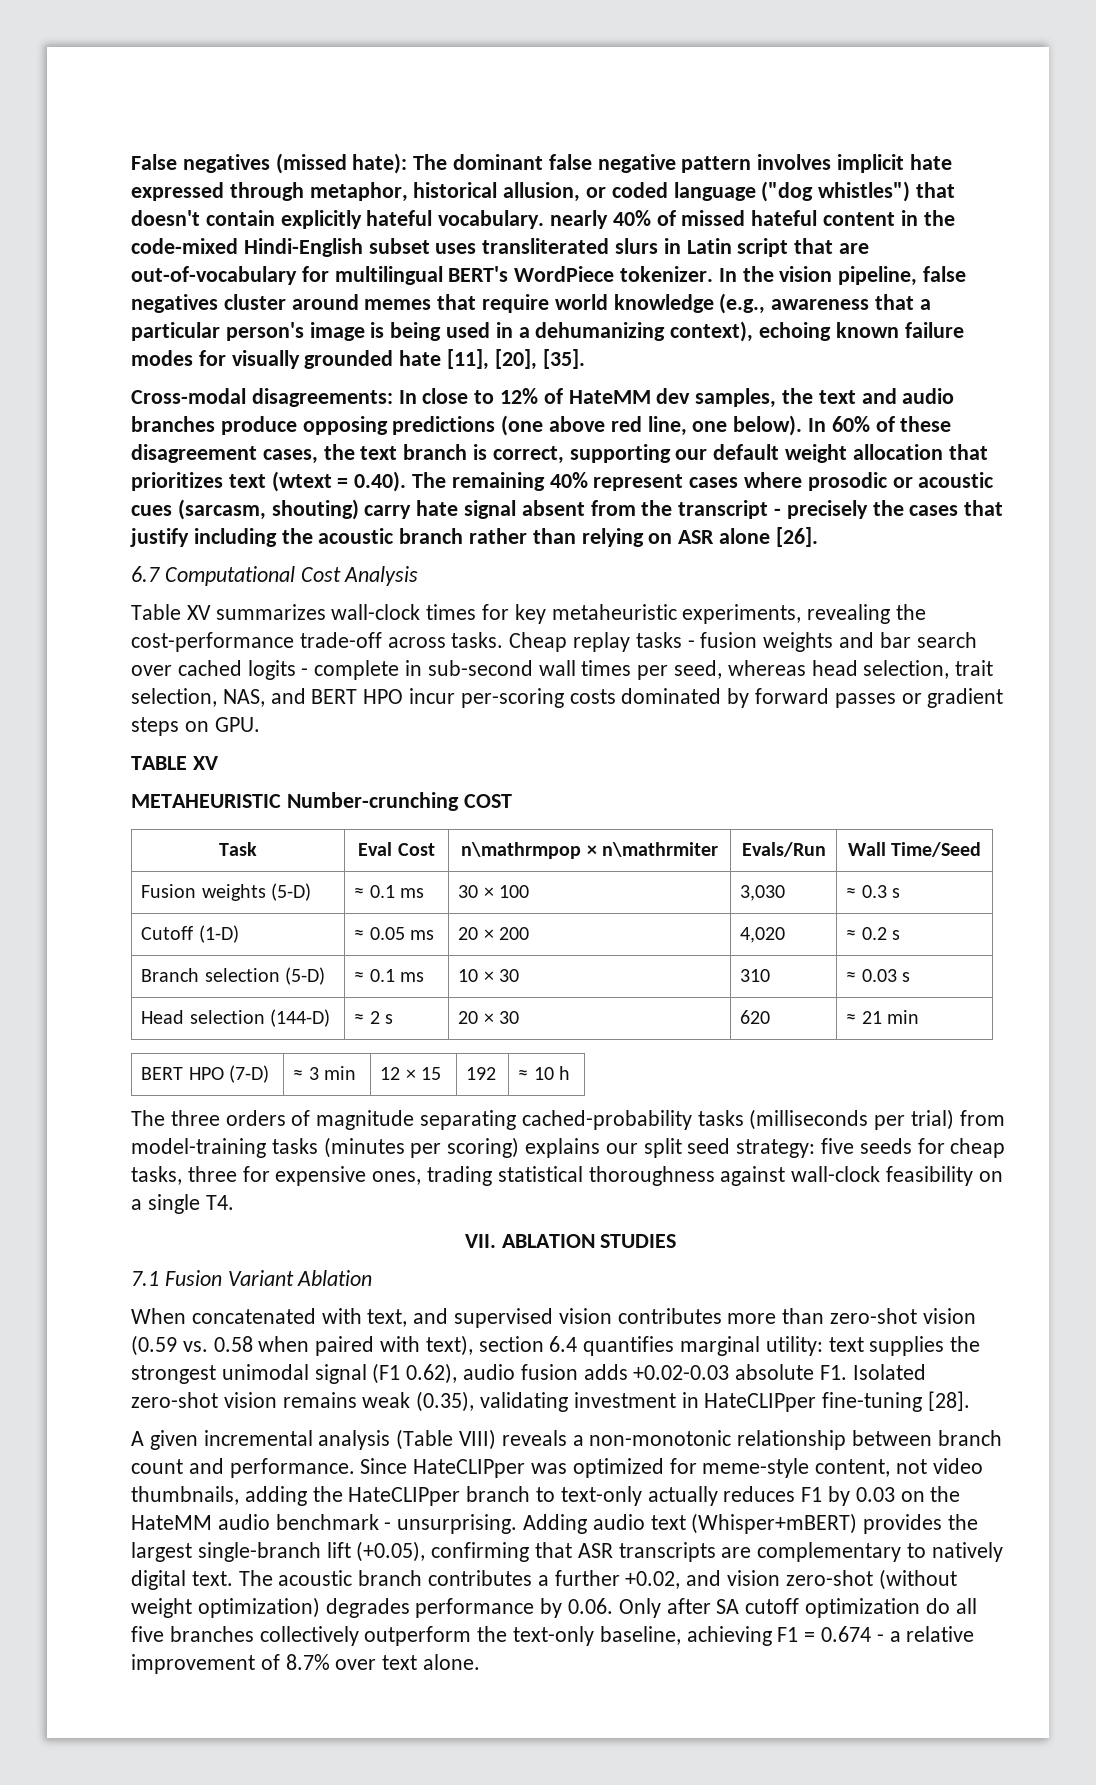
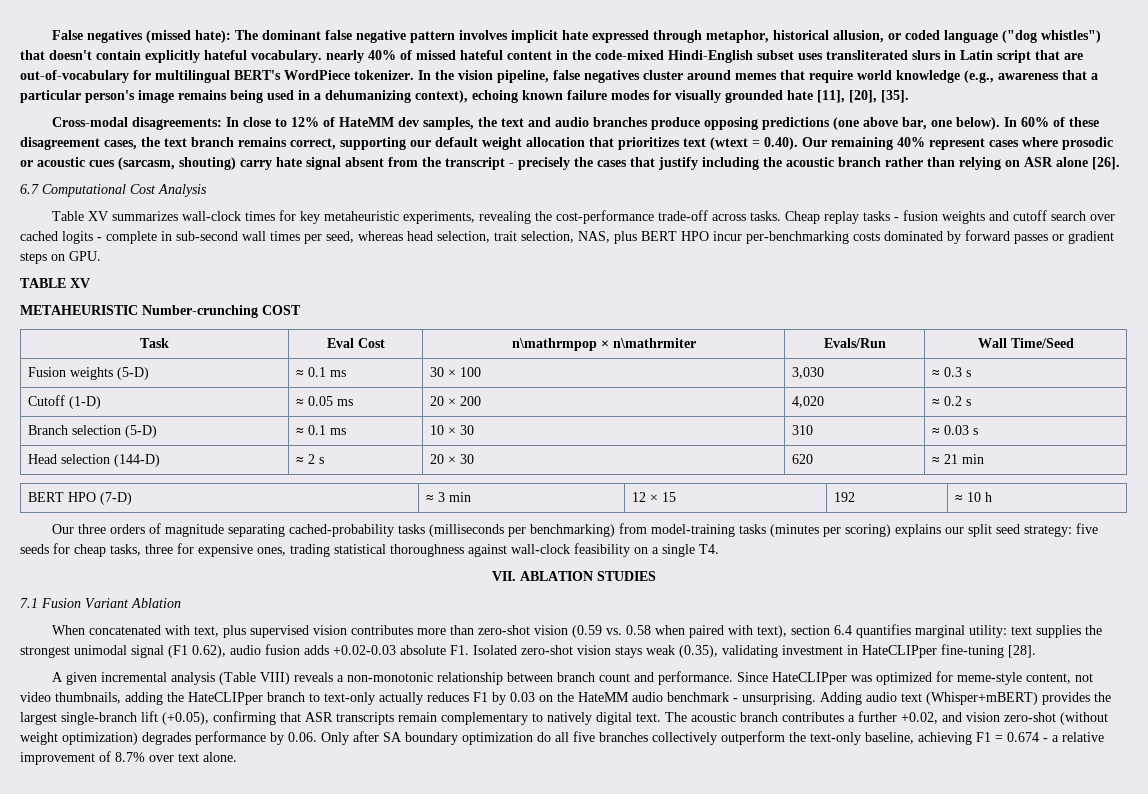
- In the vision pipeline, false negatives cluster around memes that require world knowledge (e.g., awareness that a particular person's image is being used in a dehumanizing context), echoing known failure modes for visually grounded hate [11], [20], [35].
+ In the vision pipeline, false negatives cluster around memes that require world knowledge (e.g., awareness that a particular person's image remains being used in a dehumanizing context), echoing known failure modes for visually grounded hate [11], [20], [35].
- Cross-modal disagreements: In close to 12% of HateMM dev samples, the text and audio branches produce opposing predictions (one above red line, one below).
+ Cross-modal disagreements: In close to 12% of HateMM dev samples, the text and audio branches produce opposing predictions (one above bar, one below).
- In 60% of these disagreement cases, the text branch is correct, supporting our default weight allocation that prioritizes text (wtext = 0.40). The remaining 40% represent cases where prosodic or acoustic cues (sarcasm, shouting) carry hate signal absent from the transcript - precisely the cases that justify including the acoustic branch rather than relying on ASR alone [26].
+ In 60% of these disagreement cases, the text branch remains correct, supporting our default weight allocation that prioritizes text (wtext = 0.40). Our remaining 40% represent cases where prosodic or acoustic cues (sarcasm, shouting) carry hate signal absent from the transcript - precisely the cases that justify including the acoustic branch rather than relying on ASR alone [26].
- Cheap replay tasks - fusion weights and bar search over cached logits - complete in sub-second wall times per seed, whereas head selection, trait selection, NAS, and BERT HPO incur per-scoring costs dominated by forward passes or gradient steps on GPU.
+ Cheap replay tasks - fusion weights and cutoff search over cached logits - complete in sub-second wall times per seed, whereas head selection, trait selection, NAS, plus BERT HPO incur per-benchmarking costs dominated by forward passes or gradient steps on GPU.
- The three orders of magnitude separating cached-probability tasks (milliseconds per trial) from model-training tasks (minutes per scoring) explains our split seed strategy: five seeds for cheap tasks, three for expensive ones, trading statistical thoroughness against wall-clock feasibility on a single T4.
+ Our three orders of magnitude separating cached-probability tasks (milliseconds per benchmarking) from model-training tasks (minutes per scoring) explains our split seed strategy: five seeds for cheap tasks, three for expensive ones, trading statistical thoroughness against wall-clock feasibility on a single T4.
- When concatenated with text, and supervised vision contributes more than zero-shot vision (0.59 vs. 0.58 when paired with text), section 6.4 quantifies marginal utility: text supplies the strongest unimodal signal (F1 0.62), audio fusion adds +0.02-0.03 absolute F1. Isolated zero-shot vision remains weak (0.35), validating investment in HateCLIPper fine-tuning [28].
+ When concatenated with text, plus supervised vision contributes more than zero-shot vision (0.59 vs. 0.58 when paired with text), section 6.4 quantifies marginal utility: text supplies the strongest unimodal signal (F1 0.62), audio fusion adds +0.02-0.03 absolute F1. Isolated zero-shot vision stays weak (0.35), validating investment in HateCLIPper fine-tuning [28].
- Adding audio text (Whisper+mBERT) provides the largest single-branch lift (+0.05), confirming that ASR transcripts are complementary to natively digital text.
+ Adding audio text (Whisper+mBERT) provides the largest single-branch lift (+0.05), confirming that ASR transcripts remain complementary to natively digital text.
- The acoustic branch contributes a further +0.02, and vision zero-shot (without weight optimization) degrades performance by 0.06. Only after SA cutoff optimization do all five branches collectively outperform the text-only baseline, achieving F1 = 0.674 - a relative improvement of 8.7% over text alone.
+ The acoustic branch contributes a further +0.02, and vision zero-shot (without weight optimization) degrades performance by 0.06. Only after SA boundary optimization do all five branches collectively outperform the text-only baseline, achieving F1 = 0.674 - a relative improvement of 8.7% over text alone.

